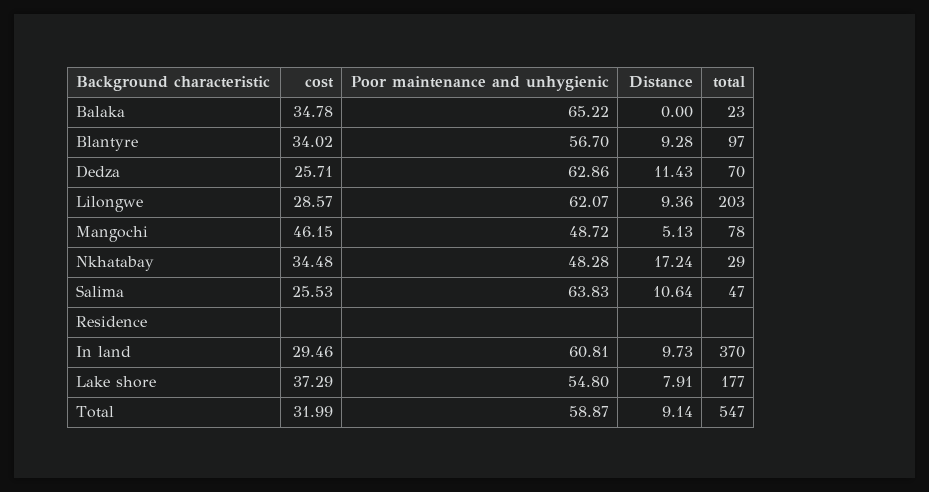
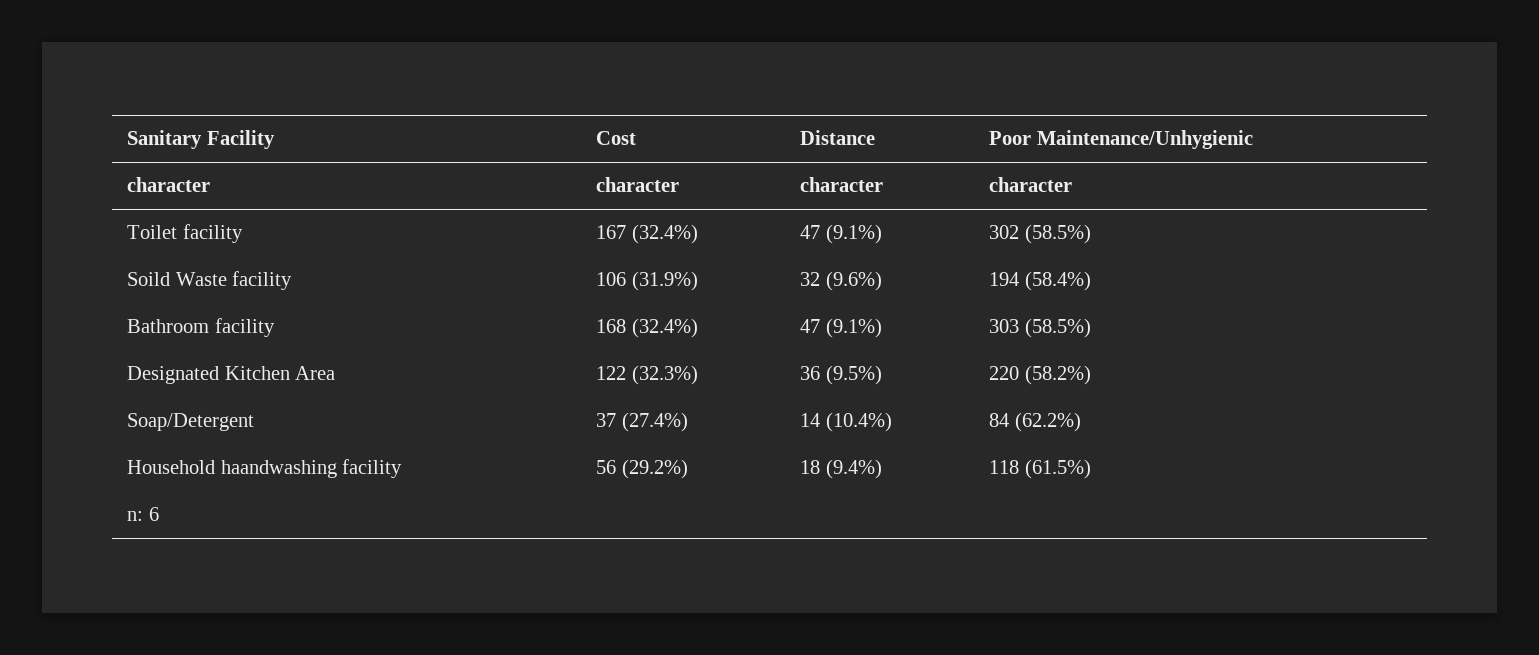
- Background characteristic | cost | Poor maintenance and unhygienic | Distance | total
- Balaka | 34.78 | 65.22 | 0.00 | 23
- Blantyre | 34.02 | 56.70 | 9.28 | 97
- Dedza | 25.71 | 62.86 | 11.43 | 70
- Lilongwe | 28.57 | 62.07 | 9.36 | 203
- Mangochi | 46.15 | 48.72 | 5.13 | 78
- Nkhatabay | 34.48 | 48.28 | 17.24 | 29
- Salima | 25.53 | 63.83 | 10.64 | 47
- Residence | | | |
- In land | 29.46 | 60.81 | 9.73 | 370
- Lake shore | 37.29 | 54.80 | 7.91 | 177
- Total | 31.99 | 58.87 | 9.14 | 547
+ Sanitary Facility | Cost | Distance | Poor Maintenance/Unhygienic
+ character | character | character | character
+ Toilet facility | 167 (32.4%) | 47 (9.1%) | 302 (58.5%)
+ Soild Waste facility | 106 (31.9%) | 32 (9.6%) | 194 (58.4%)
+ Bathroom facility | 168 (32.4%) | 47 (9.1%) | 303 (58.5%)
+ Designated Kitchen Area | 122 (32.3%) | 36 (9.5%) | 220 (58.2%)
+ Soap/Detergent | 37 (27.4%) | 14 (10.4%) | 84 (62.2%)
+ Household haandwashing facility | 56 (29.2%) | 18 (9.4%) | 118 (61.5%)
+ n: 6

